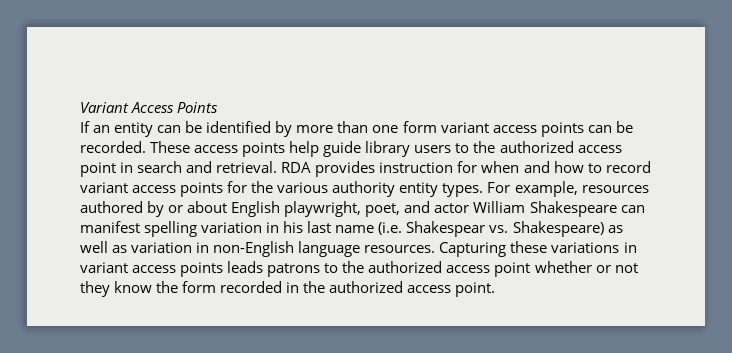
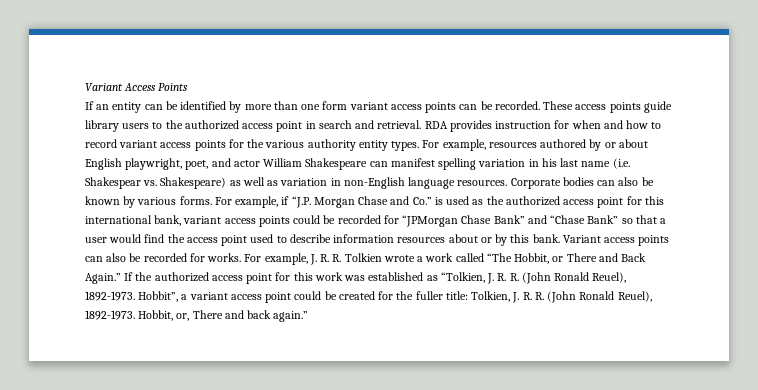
- These access points help guide library users to the authorized access point in search and retrieval.
+ These access points guide library users to the authorized access point in search and retrieval.
- Capturing these variations in variant access points leads patrons to the authorized access point whether or not they know the form recorded in the authorized access point.
+ Corporate bodies can also be known by various forms. For example, if “J.P. Morgan Chase and Co.” is used as the authorized access point for this international bank, variant access points could be recorded for “JPMorgan Chase Bank” and “Chase Bank” so that a user would find the access point used to describe information resources about or by this bank. Variant access points can also be recorded for works. For example, J. R. R. Tolkien wrote a work called “The Hobbit, or There and Back Again.” If the authorized access point for this work was established as “Tolkien, J. R. R. (John Ronald Reuel), 1892-1973. Hobbit”, a variant access point could be created for the fuller title: Tolkien, J. R. R. (John Ronald Reuel), 1892-1973. Hobbit, or, There and back again.”

